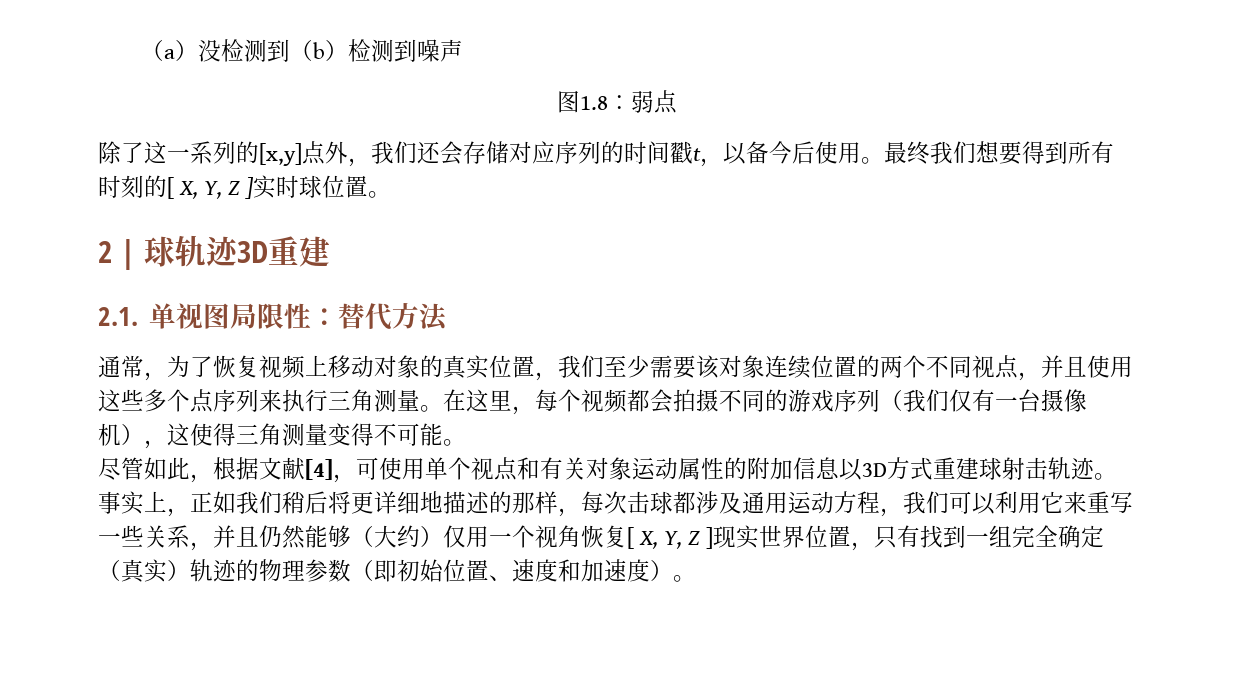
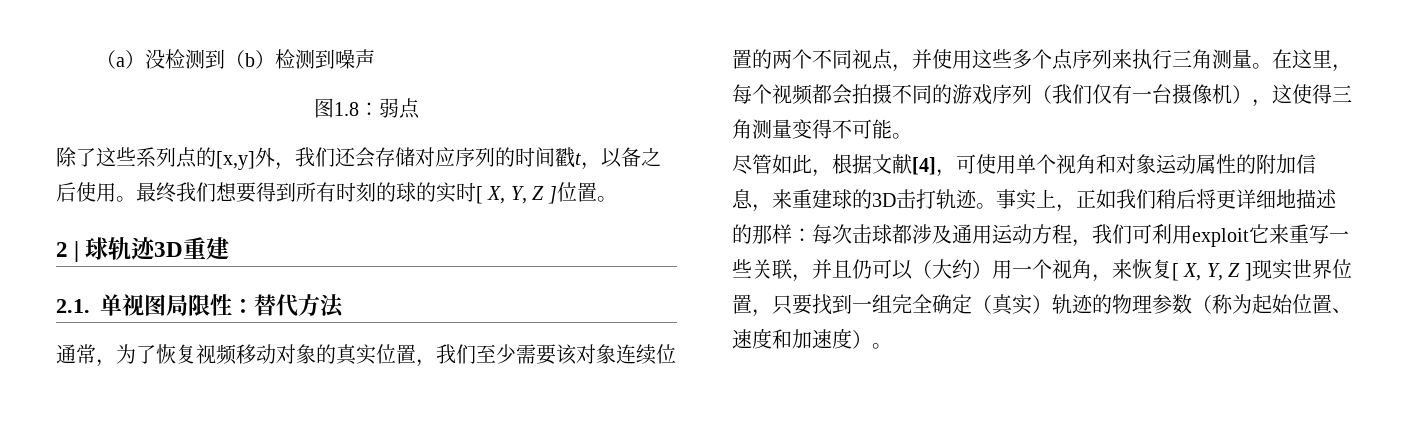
- 除了这一系列的[x,y]点外，我们还会存储对应序列的时间戳t，以备今后使用。
+ 除了这些系列点的[x,y]外，我们还会存储对应序列的时间戳t，以备之后使用。
- 最终我们想要得到所有时刻的[ X, Y, Z ]实时球位置。
+ 最终我们想要得到所有时刻的球的实时[ X, Y, Z ]位置。
- 通常，为了恢复视频上移动对象的真实位置，我们⾄少需要该对象连续位置的两个不同视点，并且使⽤这些多个点序列来执⾏三⻆测量。
+ 通常，为了恢复视频移动对象的真实位置，我们⾄少需要该对象连续位置的两个不同视点，并使⽤这些多个点序列来执⾏三⻆测量。
- 尽管如此，根据文献[4]，可使用单个视点和有关对象运动属性的附加信息以3D⽅式重建球射击轨迹。
+ 尽管如此，根据文献[4]，可使用单个视角和对象运动属性的附加信息，来重建球的3D击打轨迹。
- 事实上，正如我们稍后将更详细地描述的那样，每次击球都涉及通用运动方程，我们可以利用它来重写一些关系，并且仍然能够（大约）仅用一个视角恢复[ X, Y, Z ]现实世界位置，只有找到一组完全确定（真实）轨迹的物理参数（即初始位置、速度和加速度）。
+ 事实上，正如我们稍后将更详细地描述的那样：每次击球都涉及通用运动方程，我们可利用exploit它来重写一些关联，并且仍可以（大约）用一个视角，来恢复[ X, Y, Z ]现实世界位置，只要找到一组完全确定（真实）轨迹的物理参数（称为起始位置、速度和加速度）。

